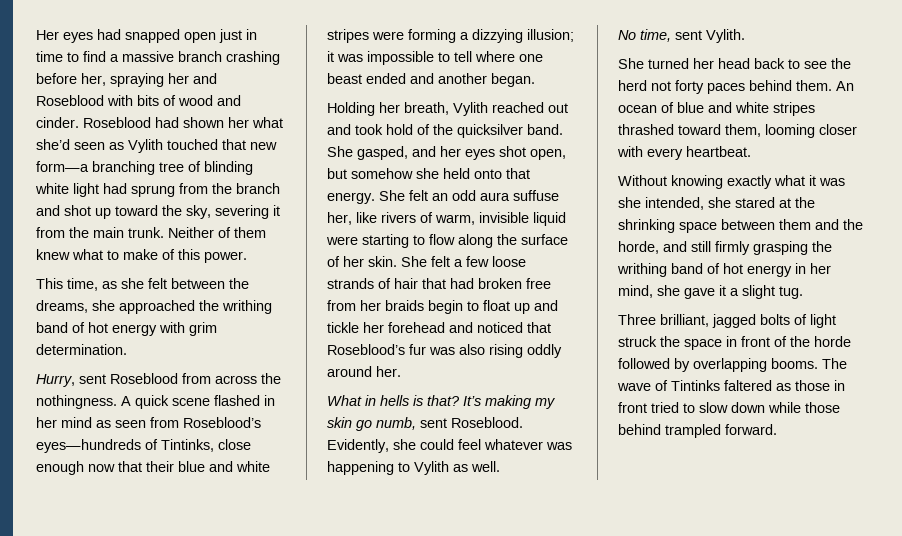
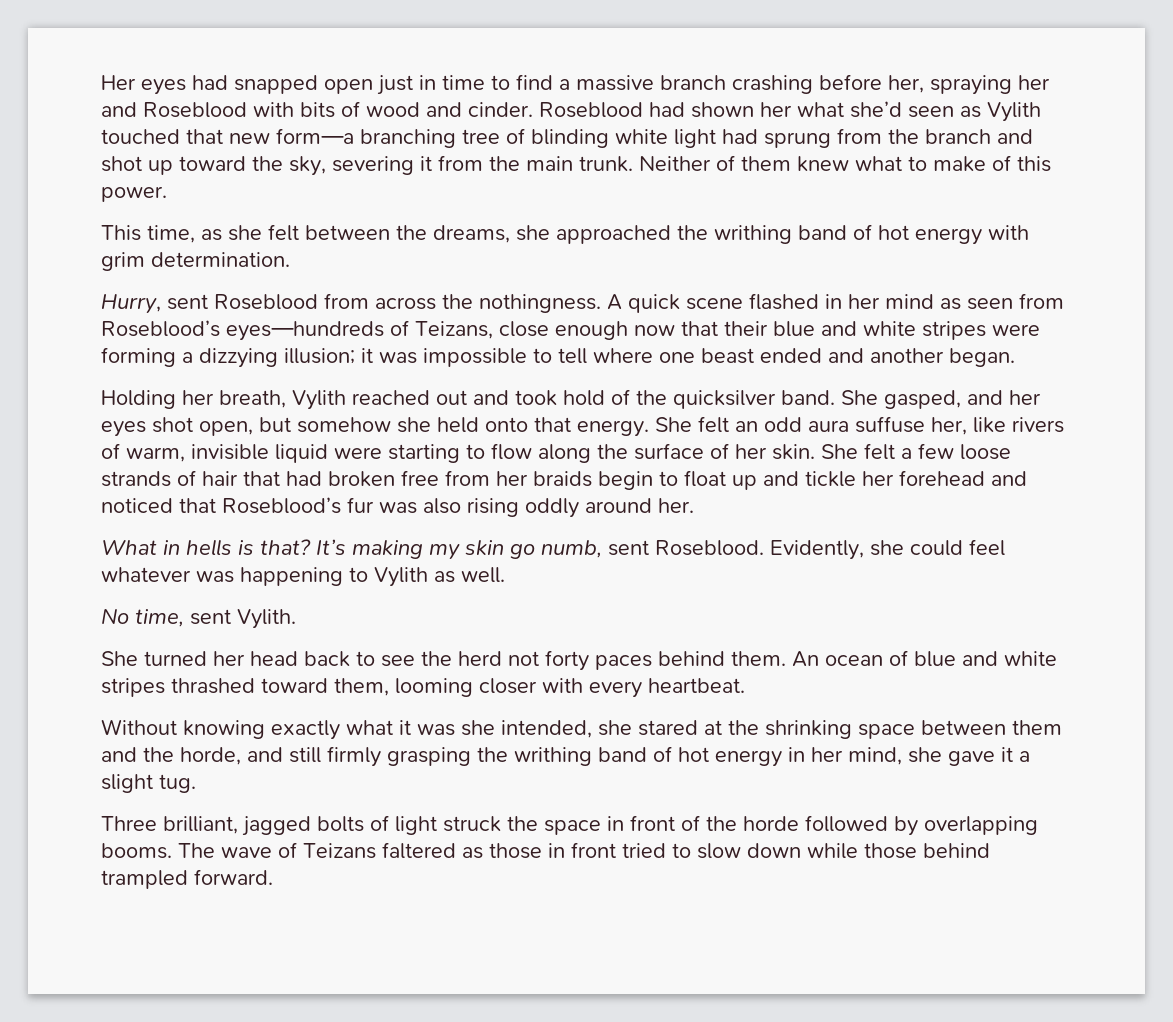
- A quick scene flashed in her mind as seen from Roseblood’s eyes—hundreds of Tintinks, close enough now that their blue and white stripes were forming a dizzying illusion; it was impossible to tell where one beast ended and another began.
+ A quick scene flashed in her mind as seen from Roseblood’s eyes—hundreds of Teizans, close enough now that their blue and white stripes were forming a dizzying illusion; it was impossible to tell where one beast ended and another began.
- The wave of Tintinks faltered as those in front tried to slow down while those behind trampled forward.
+ The wave of Teizans faltered as those in front tried to slow down while those behind trampled forward.

